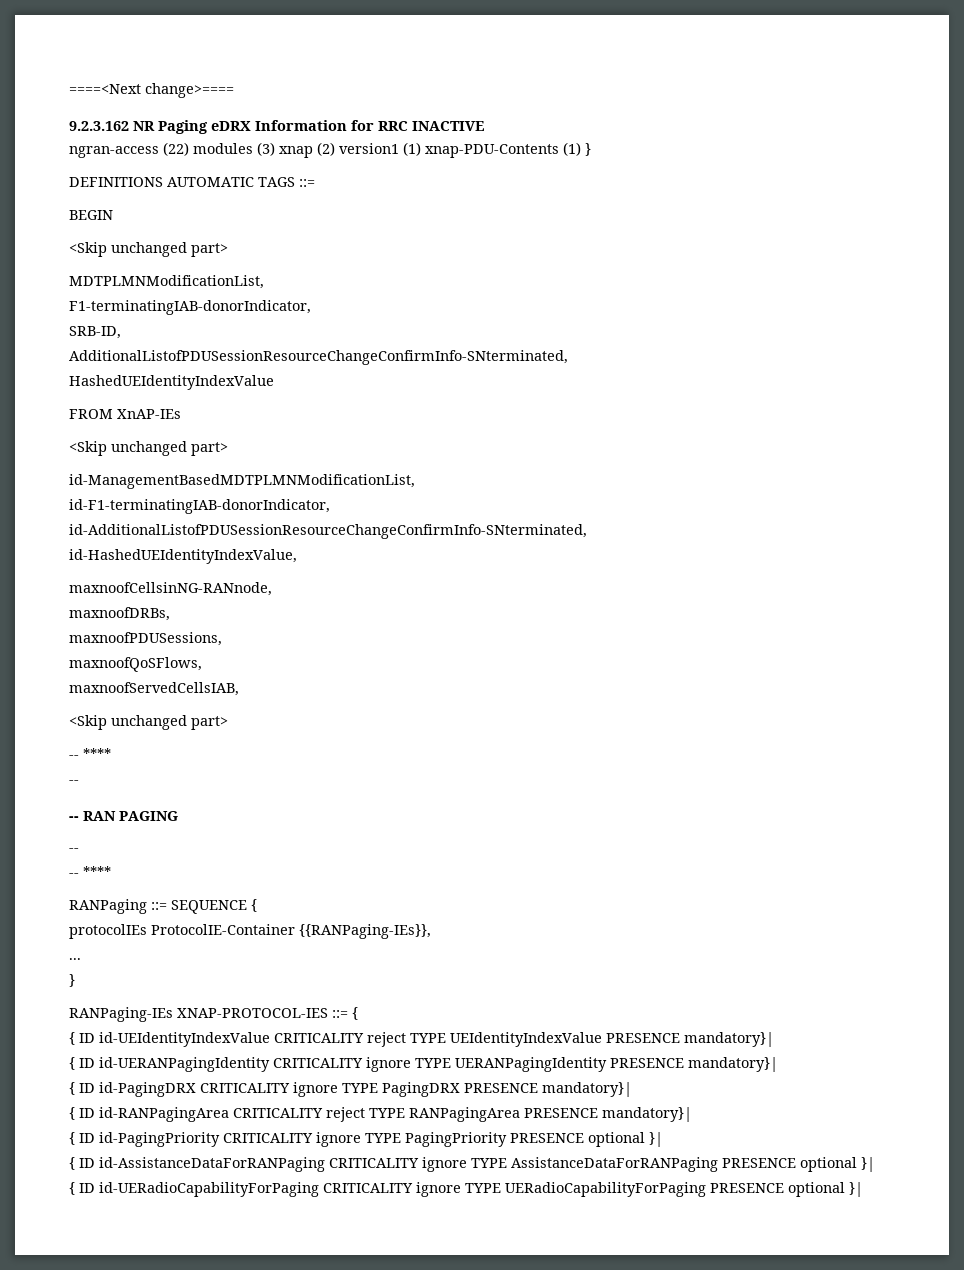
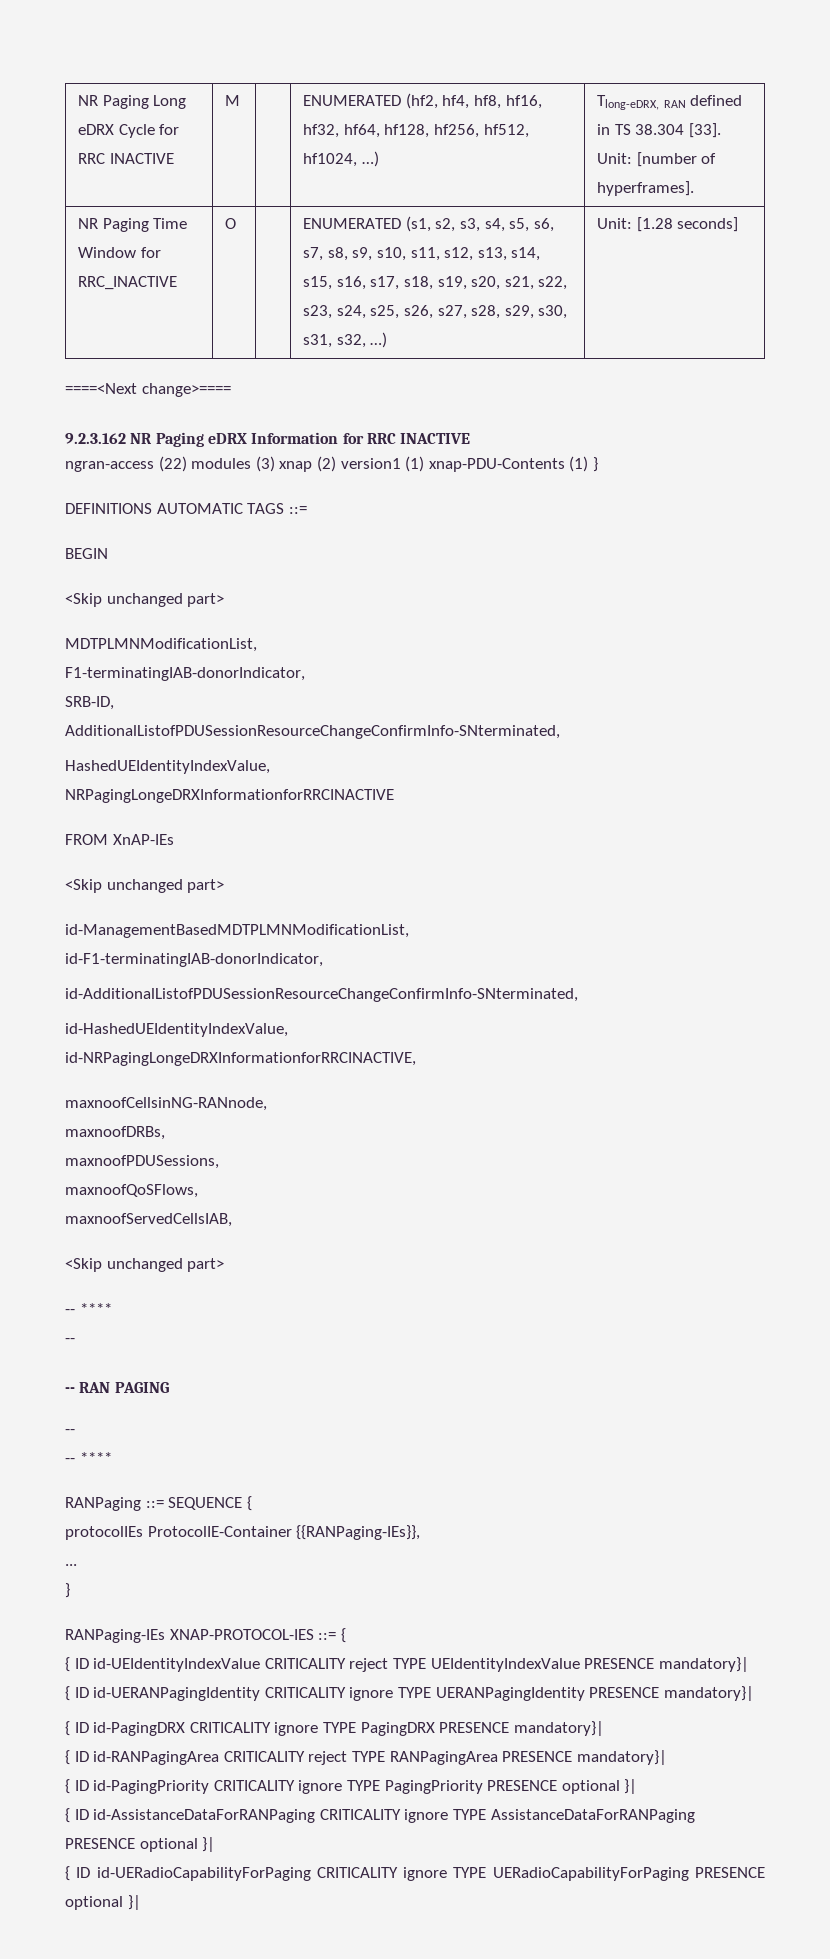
+ NR Paging Long eDRX Cycle for RRC INACTIVE | M | | ENUMERATED (hf2, hf4, hf8, hf16, hf32, hf64, hf128, hf256, hf512, hf1024, …) | Tlong-eDRX, RAN defined in TS 38.304 [33]. Unit: [number of hyperframes].
+ NR Paging Time Window for RRC_INACTIVE | O | | ENUMERATED (s1, s2, s3, s4, s5, s6, s7, s8, s9, s10, s11, s12, s13, s14, s15, s16, s17, s18, s19, s20, s21, s22, s23, s24, s25, s26, s27, s28, s29, s30, s31, s32, …) | Unit: [1.28 seconds]
- HashedUEIdentityIndexValue
+ HashedUEIdentityIndexValue,
+ NRPagingLongeDRXInformationforRRCINACTIVE
+ id-NRPagingLongeDRXInformationforRRCINACTIVE,

